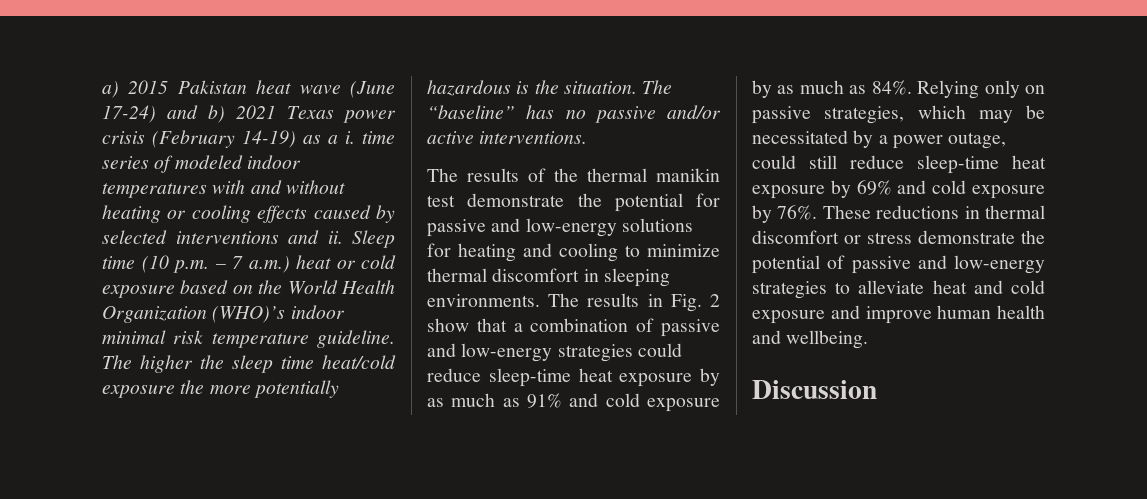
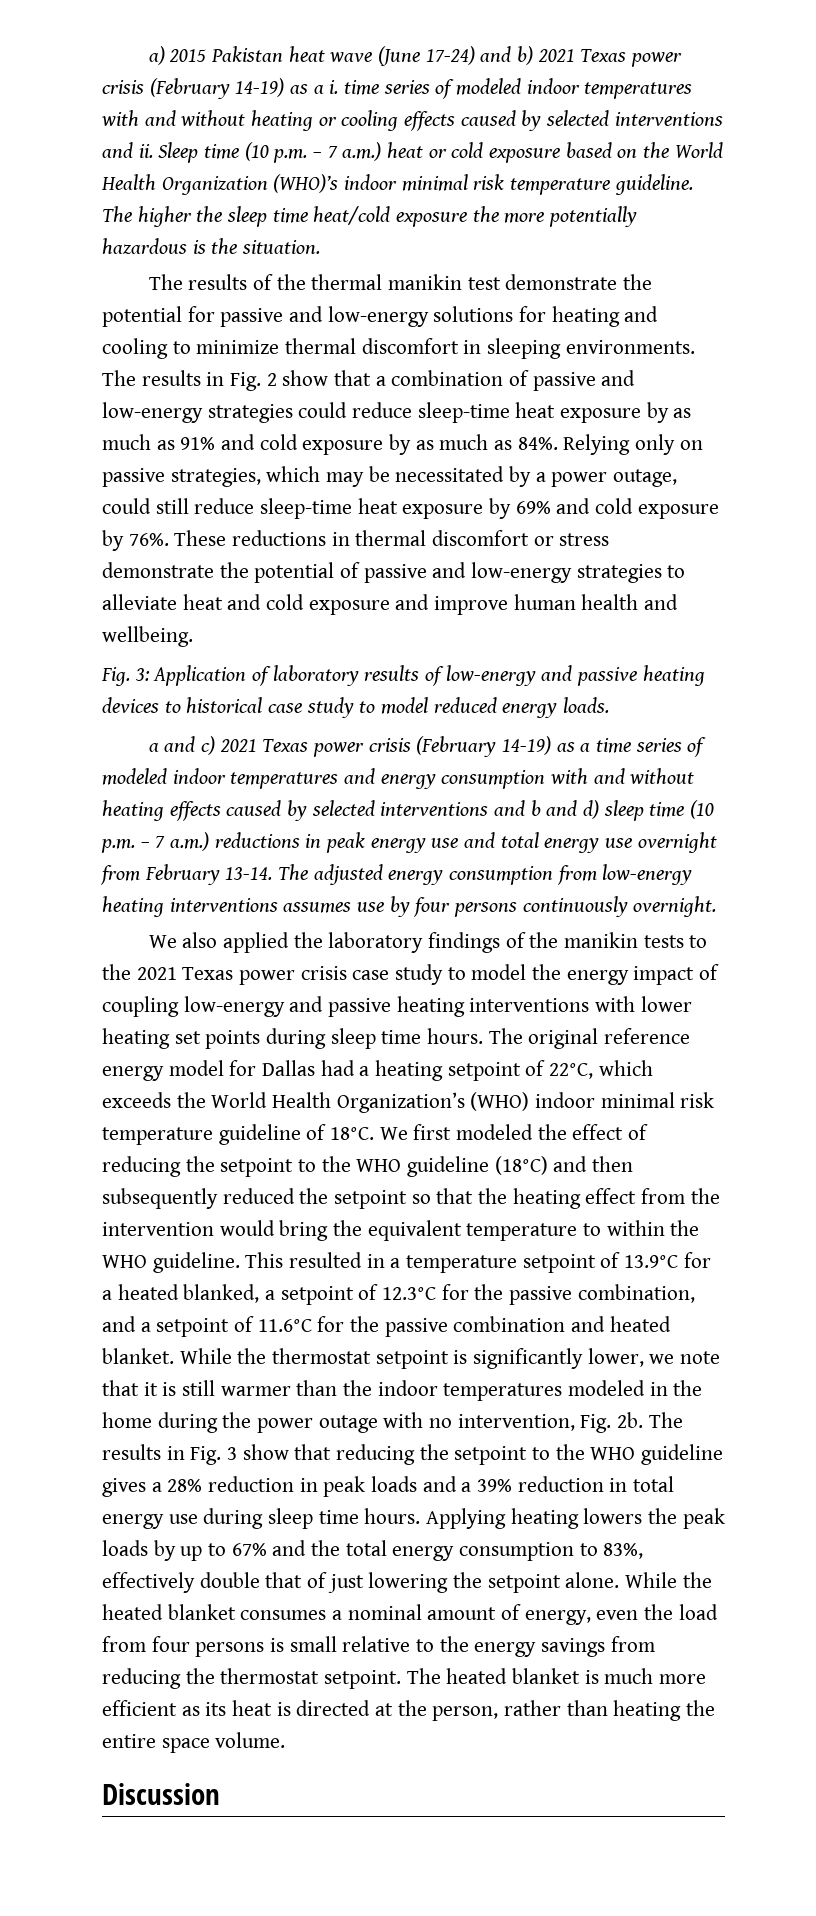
- The “baseline” has no passive and/or active interventions.
+ Fig. 3: Application of laboratory results of low-energy and passive heating devices to historical case study to model reduced energy loads.
+ a and c) 2021 Texas power crisis (February 14-19) as a time series of modeled indoor temperatures and energy consumption with and without heating effects caused by selected interventions and b and d) sleep time (10 p.m. – 7 a.m.) reductions in peak energy use and total energy use overnight from February 13-14. The adjusted energy consumption from low-energy heating interventions assumes use by four persons continuously overnight.
+ We also applied the laboratory findings of the manikin tests to the 2021 Texas power crisis case study to model the energy impact of coupling low-energy and passive heating interventions with lower heating set points during sleep time hours. The original reference energy model for Dallas had a heating setpoint of 22°C, which exceeds the World Health Organization’s (WHO) indoor minimal risk temperature guideline of 18°C. We first modeled the effect of reducing the setpoint to the WHO guideline (18°C) and then subsequently reduced the setpoint so that the heating effect from the intervention would bring the equivalent temperature to within the WHO guideline. This resulted in a temperature setpoint of 13.9°C for a heated blanked, a setpoint of 12.3°C for the passive combination, and a setpoint of 11.6°C for the passive combination and heated blanket. While the thermostat setpoint is significantly lower, we note that it is still warmer than the indoor temperatures modeled in the home during the power outage with no intervention, Fig. 2b. The results in Fig. 3 show that reducing the setpoint to the WHO guideline gives a 28% reduction in peak loads and a 39% reduction in total energy use during sleep time hours. Applying heating lowers the peak loads by up to 67% and the total energy consumption to 83%, effectively double that of just lowering the setpoint alone. While the heated blanket consumes a nominal amount of energy, even the load from four persons is small relative to the energy savings from reducing the thermostat setpoint. The heated blanket is much more efficient as its heat is directed at the person, rather than heating the entire space volume.

